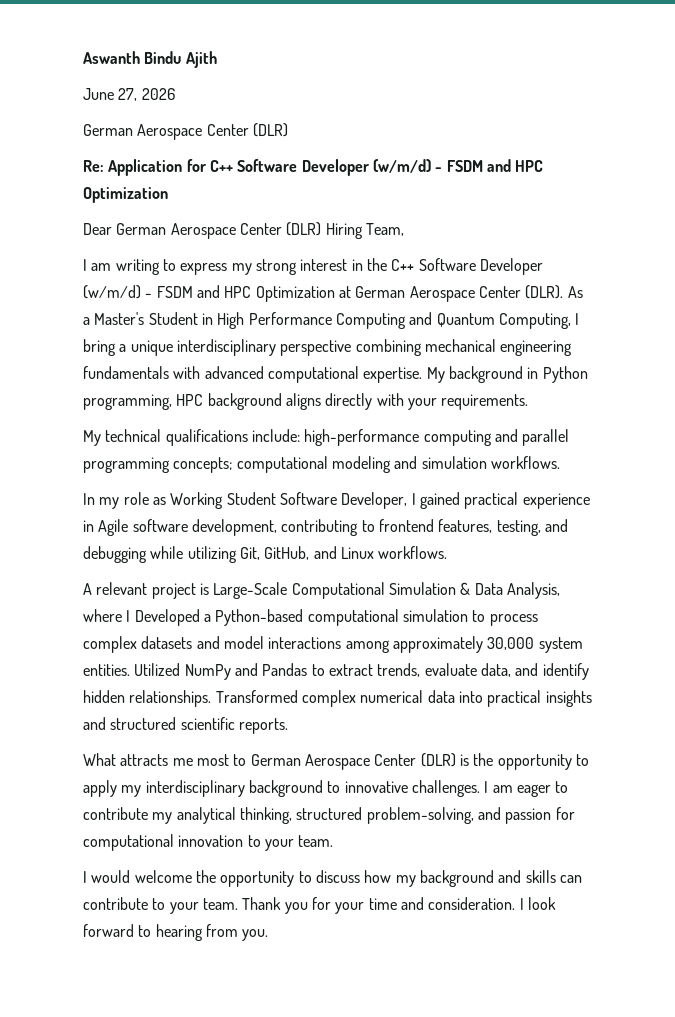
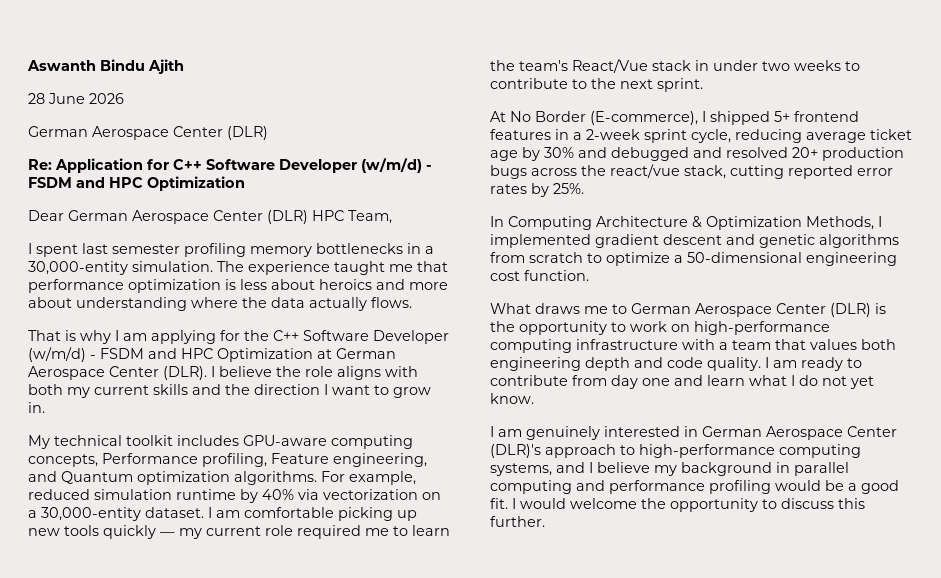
- June 27, 2026
+ 28 June 2026
- Dear German Aerospace Center (DLR) Hiring Team,
+ Dear German Aerospace Center (DLR) HPC Team,
- I am writing to express my strong interest in the C++ Software Developer (w/m/d) - FSDM and HPC Optimization at German Aerospace Center (DLR).
+ I spent last semester profiling memory bottlenecks in a 30,000-entity simulation. The experience taught me that performance optimization is less about heroics and more about understanding where the data actually flows.
+ That is why I am applying for the C++ Software Developer (w/m/d) - FSDM and HPC Optimization at German Aerospace Center (DLR).
- As a Master's Student in High Performance Computing and Quantum Computing, I bring a unique interdisciplinary perspective combining mechanical engineering fundamentals with advanced computational expertise. My background in Python programming, HPC background aligns directly with your requirements.
- My technical qualifications include: high-performance computing and parallel programming concepts; computational modeling and simulation workflows.
- In my role as Working Student Software Developer, I gained practical experience in Agile software development, contributing to frontend features, testing, and debugging while utilizing Git, GitHub, and Linux workflows.
- A relevant project is Large-Scale Computational Simulation & Data Analysis, where I Developed a Python-based computational simulation to process complex datasets and model interactions among approximately 30,000 system entities. Utilized NumPy and Pandas to extract trends, evaluate data, and identify hidden relationships. Transformed complex numerical data into practical insights and structured scientific reports.
- What attracts me most to German Aerospace Center (DLR) is the opportunity to apply my interdisciplinary background to innovative challenges. I am eager to contribute my analytical thinking, structured problem-solving, and passion for computational innovation to your team.
- I would welcome the opportunity to discuss how my background and skills can contribute to your team. Thank you for your time and consideration. I look forward to hearing from you.
+ I believe the role aligns with both my current skills and the direction I want to grow in.
+ My technical toolkit includes GPU-aware computing concepts, Performance profiling, Feature engineering, and Quantum optimization algorithms. For example, reduced simulation runtime by 40% via vectorization on a 30,000-entity dataset. I am comfortable picking up new tools quickly — my current role required me to learn the team's React/Vue stack in under two weeks to contribute to the next sprint.
+ At No Border (E-commerce), I shipped 5+ frontend features in a 2-week sprint cycle, reducing average ticket age by 30% and debugged and resolved 20+ production bugs across the react/vue stack, cutting reported error rates by 25%.
+ In Computing Architecture & Optimization Methods, I implemented gradient descent and genetic algorithms from scratch to optimize a 50-dimensional engineering cost function.
+ What draws me to German Aerospace Center (DLR) is the opportunity to work on high-performance computing infrastructure with a team that values both engineering depth and code quality. I am ready to contribute from day one and learn what I do not yet know.
+ I am genuinely interested in German Aerospace Center (DLR)'s approach to high-performance computing systems, and I believe my background in parallel computing and performance profiling would be a good fit. I would welcome the opportunity to discuss this further.

